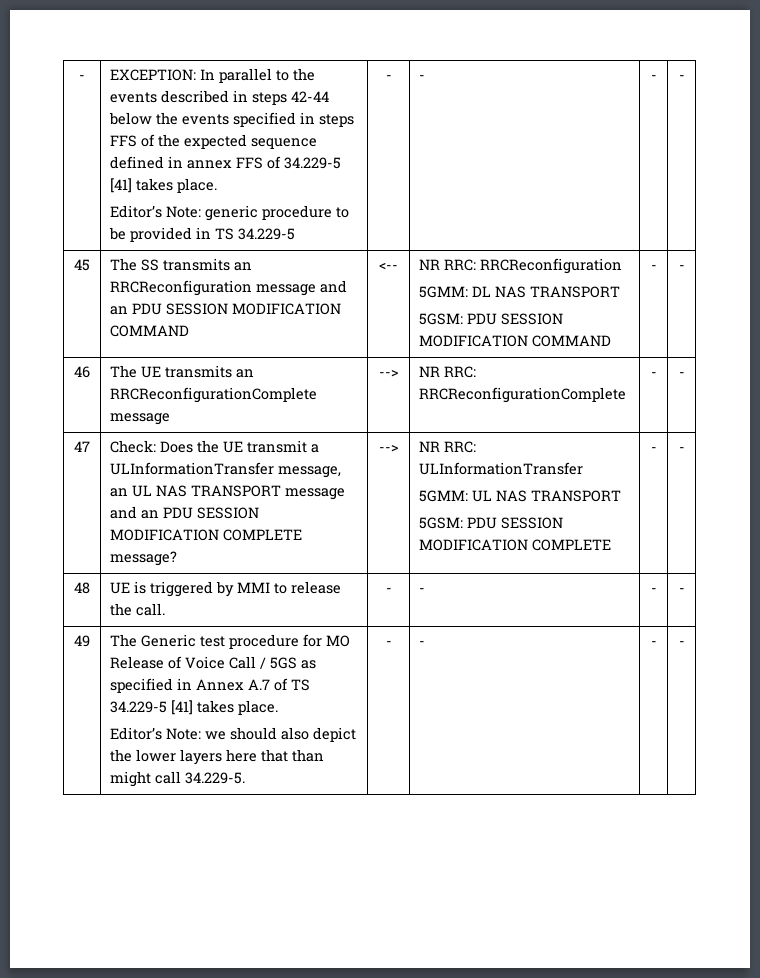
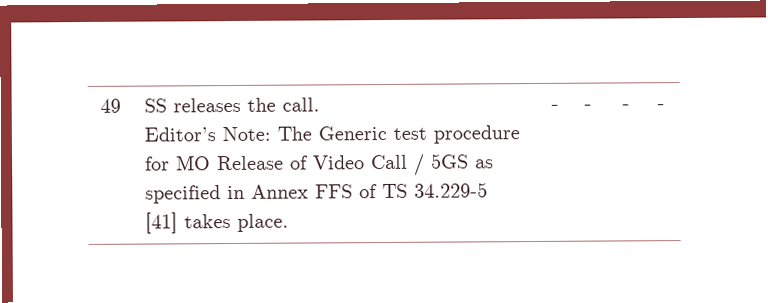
- - | EXCEPTION: In parallel to the events described in steps 42-44 below the events specified in steps FFS of the expected sequence defined in annex FFS of 34.229-5 [41] takes place.
- Editor’s Note: generic procedure to be provided in TS 34.229-5 | - | - | - | -
- 45 | The SS transmits an RRCReconfiguration message and an PDU SESSION MODIFICATION COMMAND | <-- | NR RRC: RRCReconfiguration
- 5GMM: DL NAS TRANSPORT
- 5GSM: PDU SESSION MODIFICATION COMMAND | - | -
- 46 | The UE transmits an RRCReconfigurationComplete message | --> | NR RRC: RRCReconfigurationComplete | - | -
- 47 | Check: Does the UE transmit a ULInformationTransfer message, an UL NAS TRANSPORT message and an PDU SESSION MODIFICATION COMPLETE message? | --> | NR RRC: ULInformationTransfer
- 5GMM: UL NAS TRANSPORT
- 5GSM: PDU SESSION MODIFICATION COMPLETE | - | -
- 48 | UE is triggered by MMI to release the call. | - | - | - | -
- 49 | The Generic test procedure for MO Release of Voice Call / 5GS as specified in Annex A.7 of TS 34.229-5 [41] takes place.
- Editor’s Note: we should also depict the lower layers here that than might call 34.229-5.
+ 49 | SS releases the call.
+ Editor’s Note: The Generic test procedure for MO Release of Video Call / 5GS as specified in Annex FFS of TS 34.229-5 [41] takes place.

